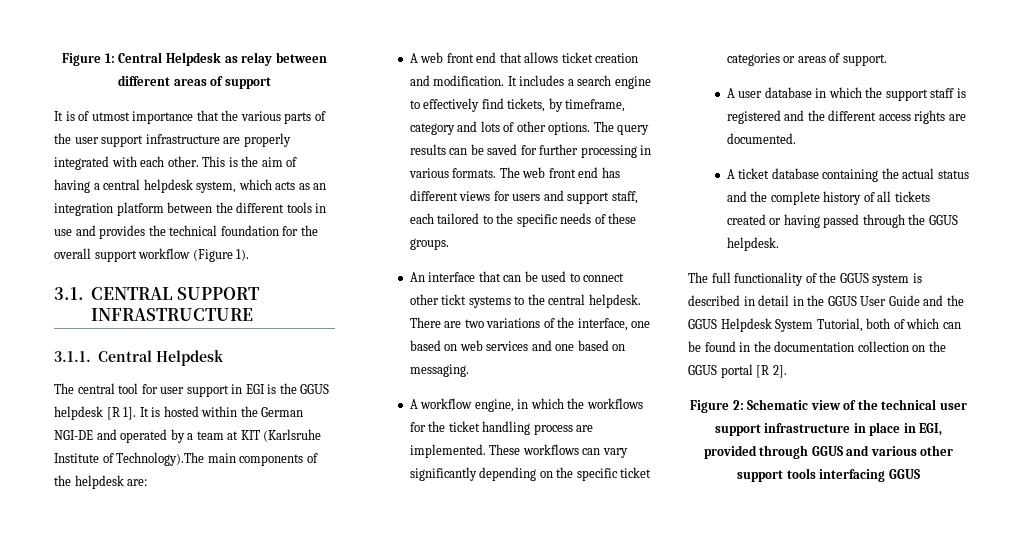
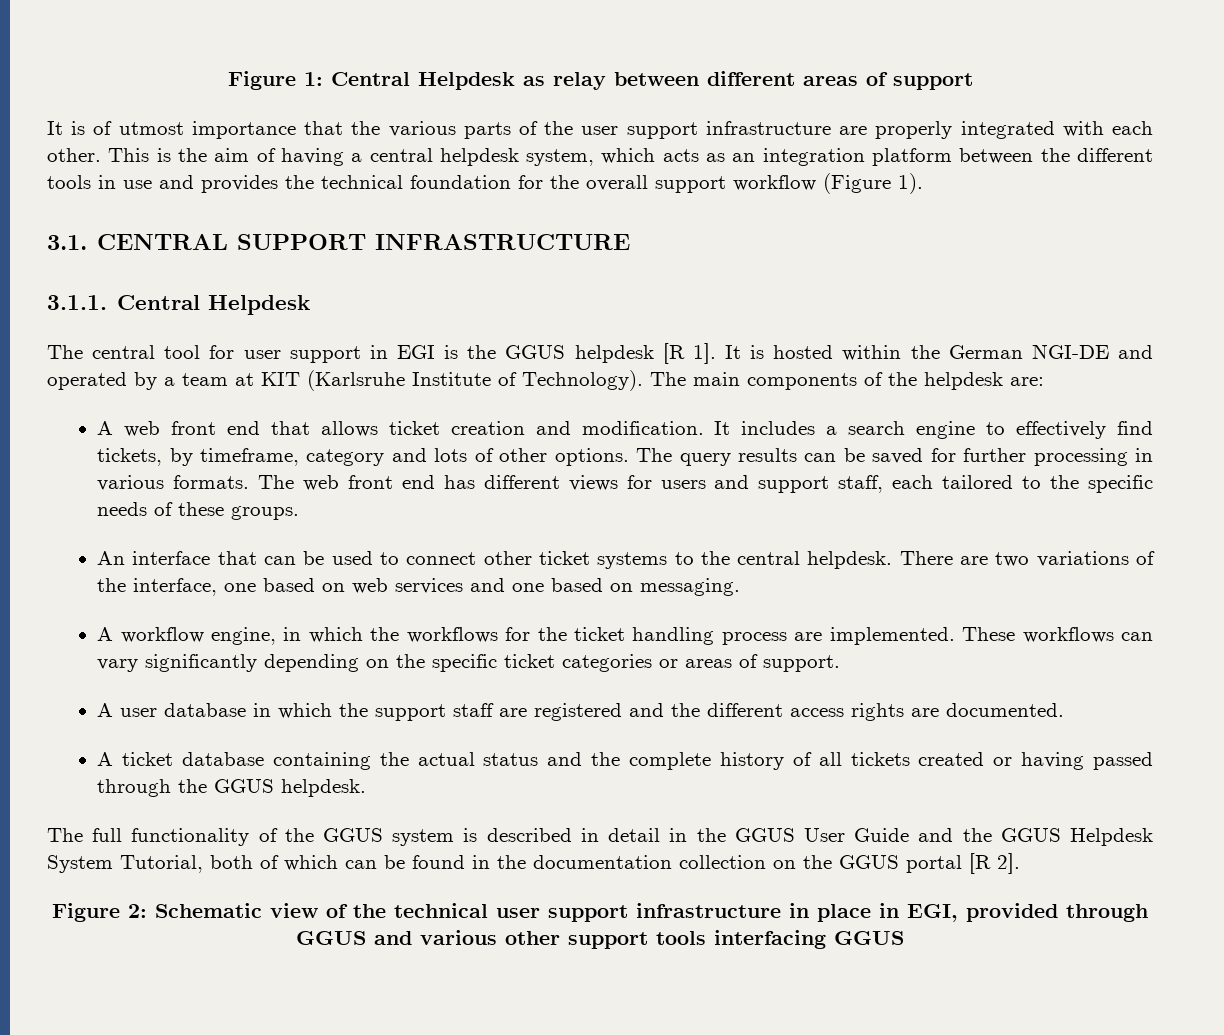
- It is hosted within the German NGI-DE and operated by a team at KIT (Karlsruhe Institute of Technology).The main components of the helpdesk are:
+ It is hosted within the German NGI-DE and operated by a team at KIT (Karlsruhe Institute of Technology). The main components of the helpdesk are:
- An interface that can be used to connect other tickt systems to the central helpdesk.
+ An interface that can be used to connect other ticket systems to the central helpdesk.
- A user database in which the support staff is registered and the different access rights are documented.
+ A user database in which the support staff are registered and the different access rights are documented.

